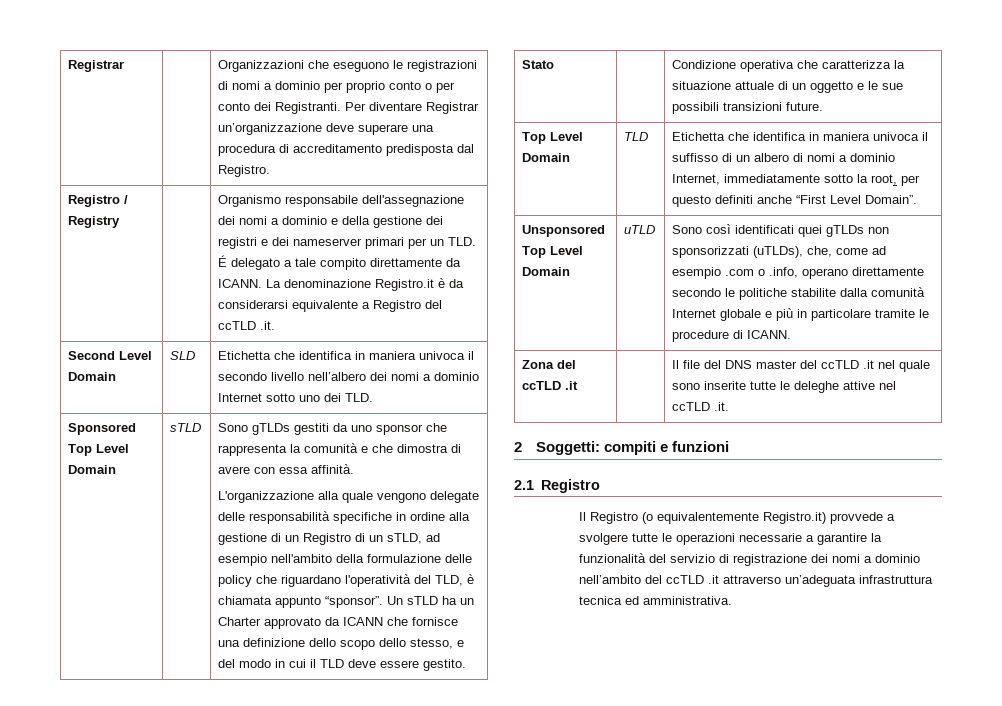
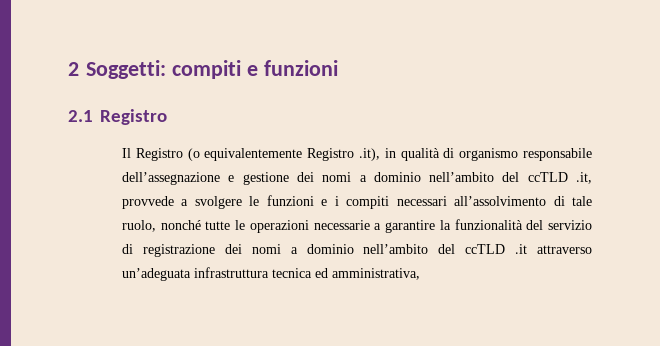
- Registrar | | Organizzazioni che eseguono le registrazioni di nomi a dominio per proprio conto o per conto dei Registranti. Per diventare Registrar un’organizzazione deve superare una procedura di accreditamento predisposta dal Registro.
- Registro / Registry | | Organismo responsabile dell'assegnazione dei nomi a dominio e della gestione dei registri e dei nameserver primari per un TLD. É delegato a tale compito direttamente da ICANN. La denominazione Registro.it è da considerarsi equivalente a Registro del ccTLD .it.
- Second Level Domain | SLD | Etichetta che identifica in maniera univoca il secondo livello nell’albero dei nomi a dominio Internet sotto uno dei TLD.
- Sponsored Top Level Domain | sTLD | Sono gTLDs gestiti da uno sponsor che rappresenta la comunità e che dimostra di avere con essa affinità.
- L'organizzazione alla quale vengono delegate delle responsabilità specifiche in ordine alla gestione di un Registro di un sTLD, ad esempio nell'ambito della formulazione delle policy che riguardano l'operatività del TLD, è chiamata appunto “sponsor”. Un sTLD ha un Charter approvato da ICANN che fornisce una definizione dello scopo dello stesso, e del modo in cui il TLD deve essere gestito.
- Stato | | Condizione operativa che caratterizza la situazione attuale di un oggetto e le sue possibili transizioni future.
- Top Level Domain | TLD | Etichetta che identifica in maniera univoca il suffisso di un albero di nomi a dominio Internet, immediatamente sotto la root, per questo definiti anche “First Level Domain”.
- Unsponsored Top Level Domain | uTLD | Sono così identificati quei gTLDs non sponsorizzati (uTLDs), che, come ad esempio .com o .info, operano direttamente secondo le politiche stabilite dalla comunità Internet globale e più in particolare tramite le procedure di ICANN.
- Zona del ccTLD .it | | Il file del DNS master del ccTLD .it nel quale sono inserite tutte le deleghe attive nel ccTLD .it.
- Il Registro (o equivalentemente Registro.it) provvede a svolgere tutte le operazioni necessarie a garantire la funzionalità del servizio di registrazione dei nomi a dominio nell’ambito del ccTLD .it attraverso un’adeguata infrastruttura tecnica ed amministrativa.
+ Il Registro (o equivalentemente Registro .it), in qualità di organismo responsabile dell’assegnazione e gestione dei nomi a dominio nell’ambito del ccTLD .it, provvede a svolgere le funzioni e i compiti necessari all’assolvimento di tale ruolo, nonché tutte le operazioni necessarie a garantire la funzionalità del servizio di registrazione dei nomi a dominio nell’ambito del ccTLD .it attraverso un’adeguata infrastruttura tecnica ed amministrativa,

